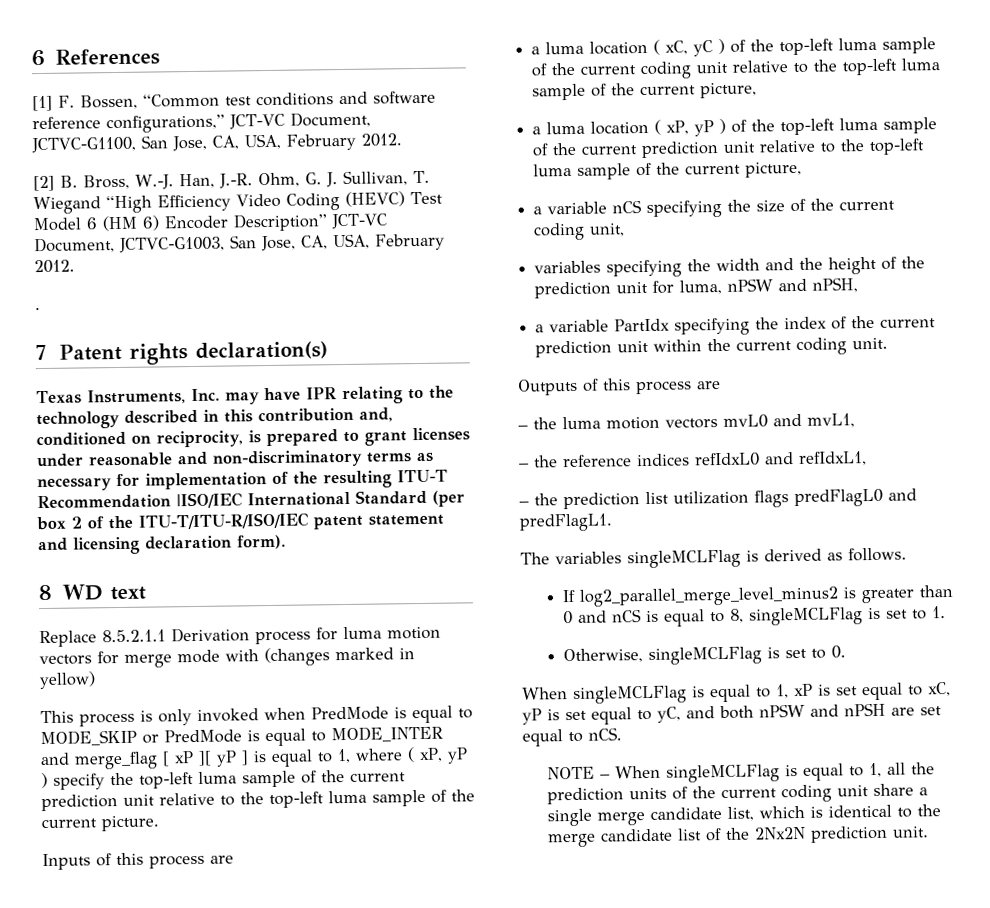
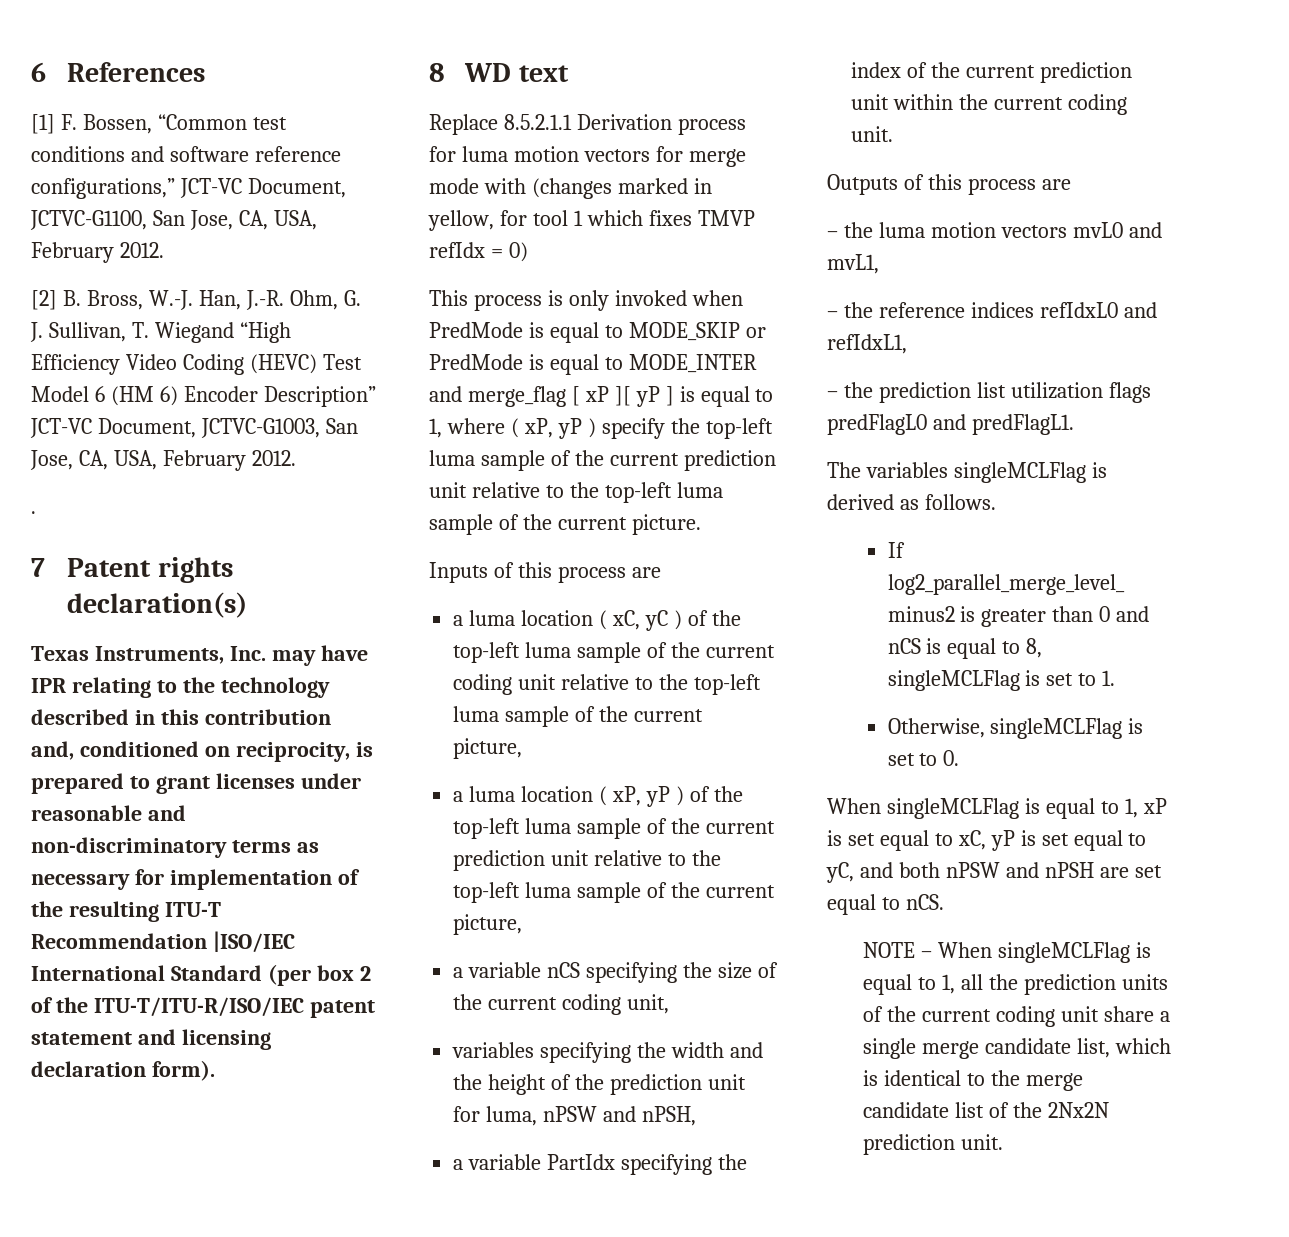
- Replace 8.5.2.1.1 Derivation process for luma motion vectors for merge mode with (changes marked in yellow)
+ Replace 8.5.2.1.1 Derivation process for luma motion vectors for merge mode with (changes marked in yellow, for tool 1 which fixes TMVP refIdx = 0)

